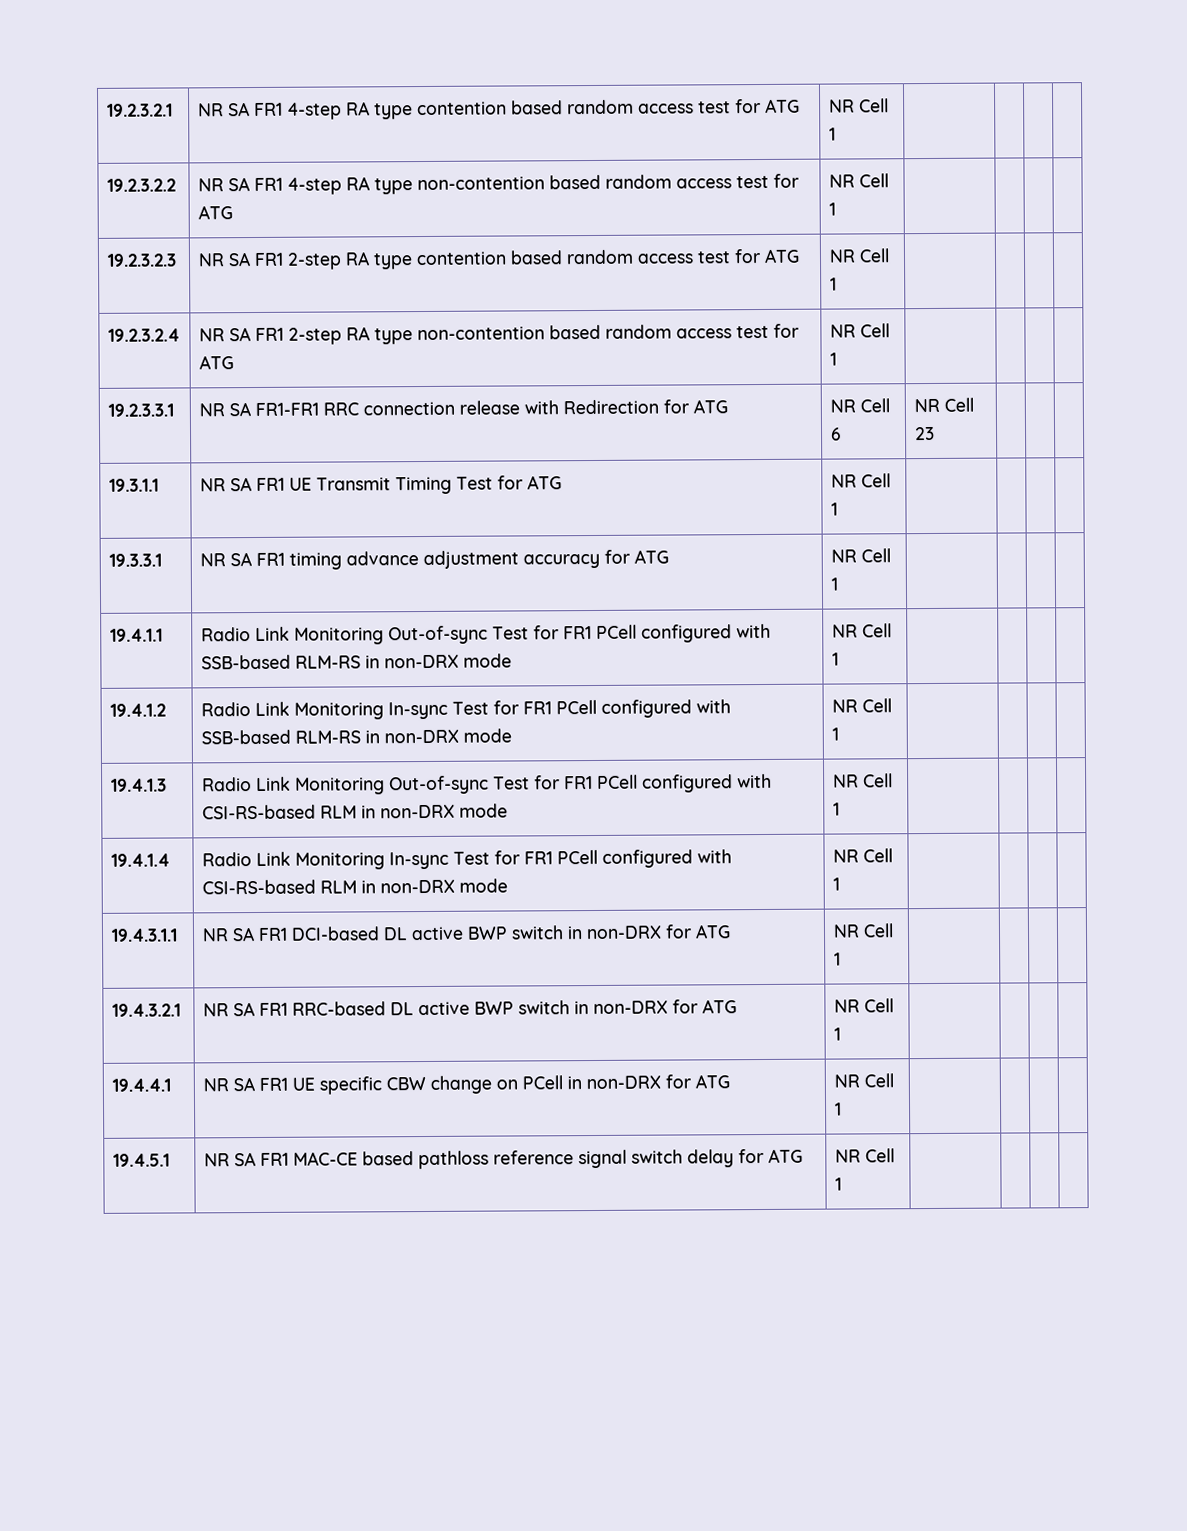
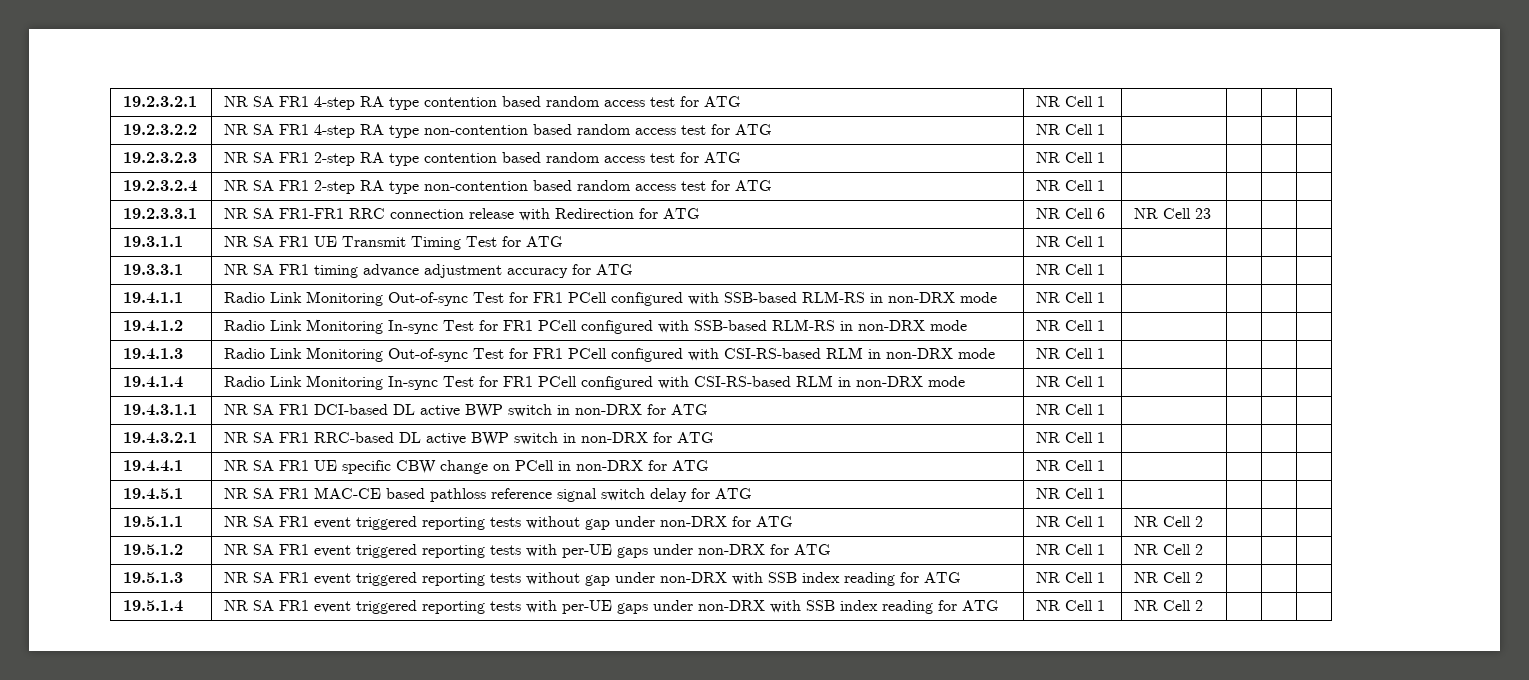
+ 19.5.1.1 | NR SA FR1 event triggered reporting tests without gap under non-DRX for ATG | NR Cell 1 | NR Cell 2 | | |
+ 19.5.1.2 | NR SA FR1 event triggered reporting tests with per-UE gaps under non-DRX for ATG | NR Cell 1 | NR Cell 2 | | |
+ 19.5.1.3 | NR SA FR1 event triggered reporting tests without gap under non-DRX with SSB index reading for ATG | NR Cell 1 | NR Cell 2 | | |
+ 19.5.1.4 | NR SA FR1 event triggered reporting tests with per-UE gaps under non-DRX with SSB index reading for ATG | NR Cell 1 | NR Cell 2 | | |

